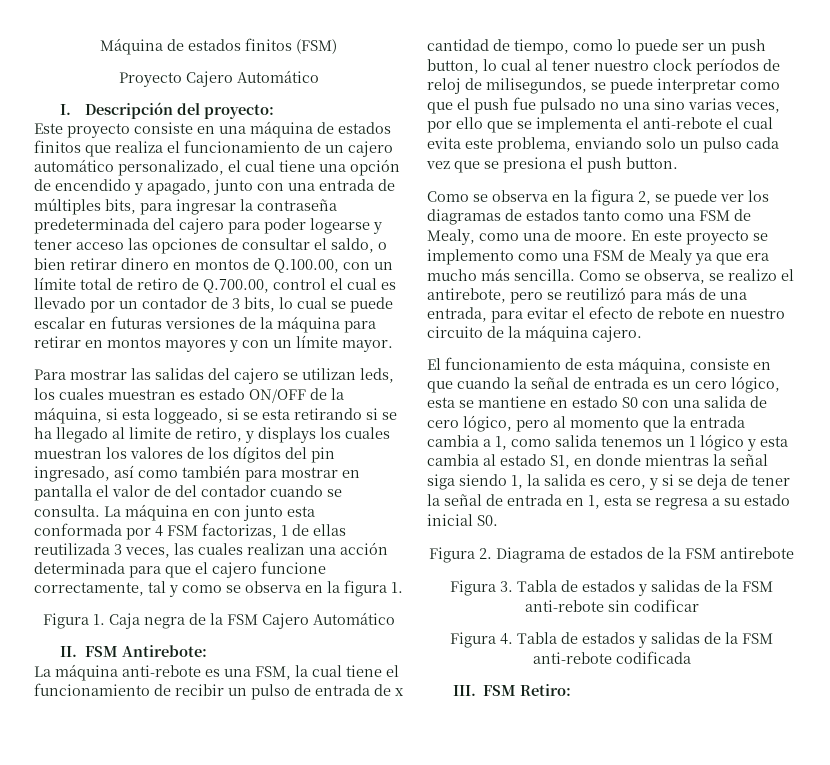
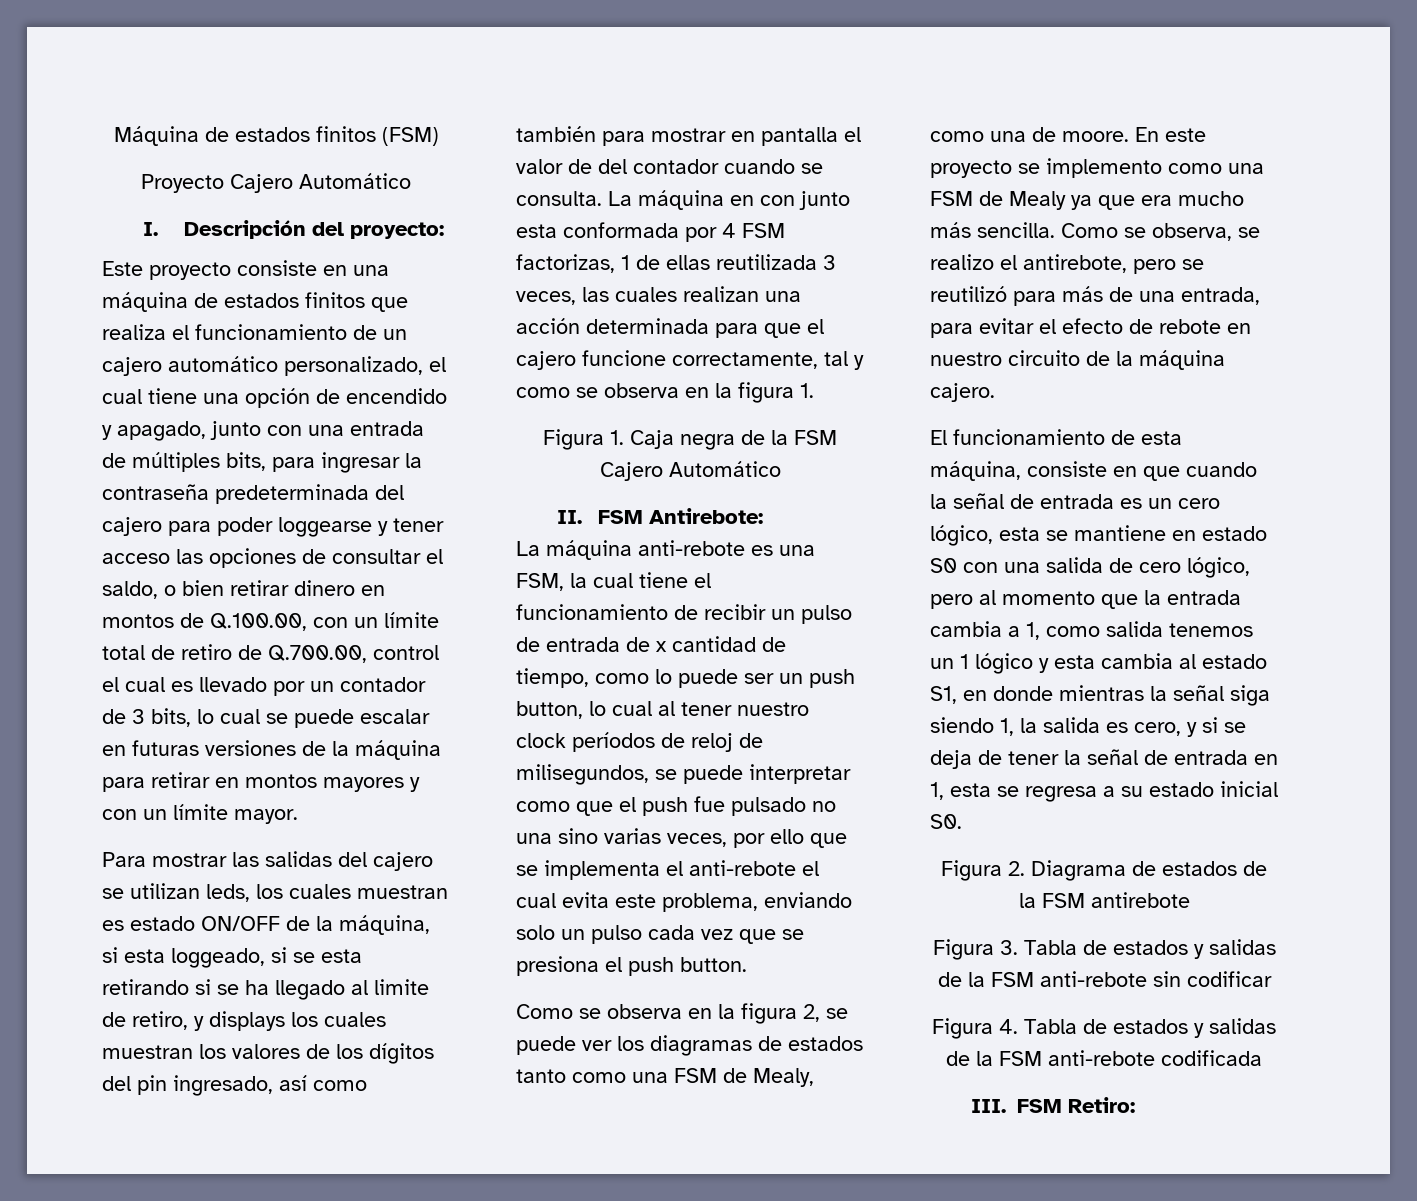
- Este proyecto consiste en una máquina de estados finitos que realiza el funcionamiento de un cajero automático personalizado, el cual tiene una opción de encendido y apagado, junto con una entrada de múltiples bits, para ingresar la contraseña predeterminada del cajero para poder logearse y tener acceso las opciones de consultar el saldo, o bien retirar dinero en montos de Q.100.00, con un límite total de retiro de Q.700.00, control el cual es llevado por un contador de 3 bits, lo cual se puede escalar en futuras versiones de la máquina para retirar en montos mayores y con un límite mayor.
+ Este proyecto consiste en una máquina de estados finitos que realiza el funcionamiento de un cajero automático personalizado, el cual tiene una opción de encendido y apagado, junto con una entrada de múltiples bits, para ingresar la contraseña predeterminada del cajero para poder loggearse y tener acceso las opciones de consultar el saldo, o bien retirar dinero en montos de Q.100.00, con un límite total de retiro de Q.700.00, control el cual es llevado por un contador de 3 bits, lo cual se puede escalar en futuras versiones de la máquina para retirar en montos mayores y con un límite mayor.

